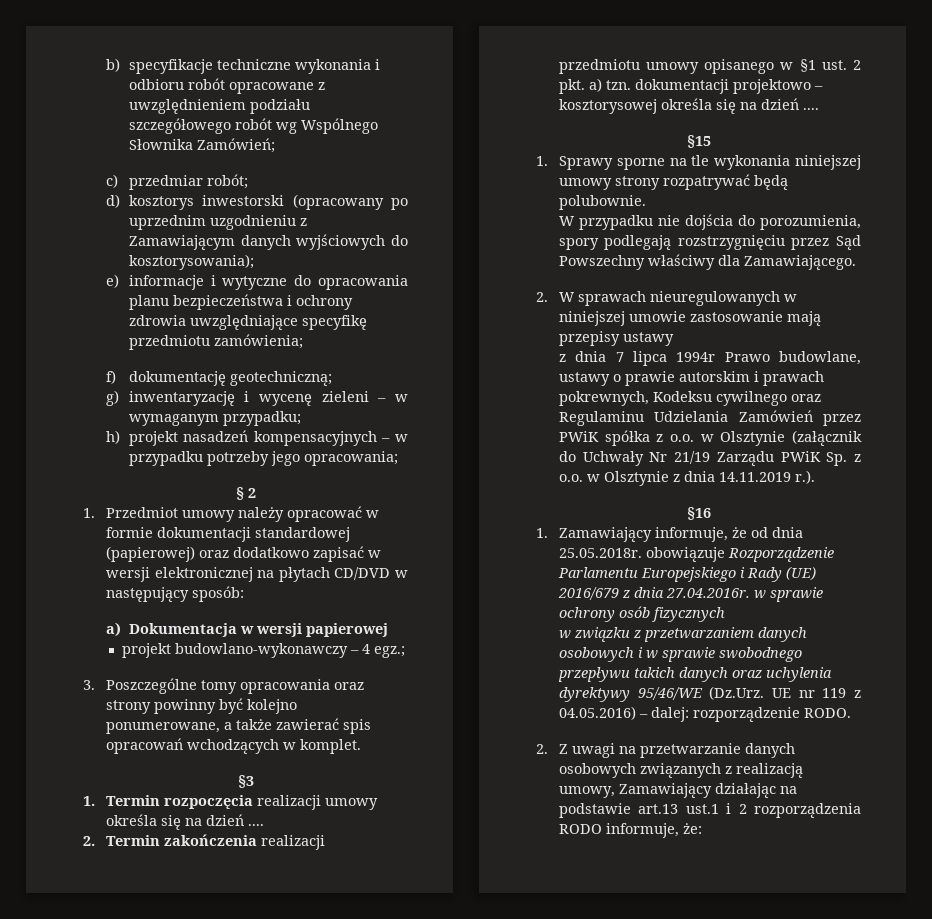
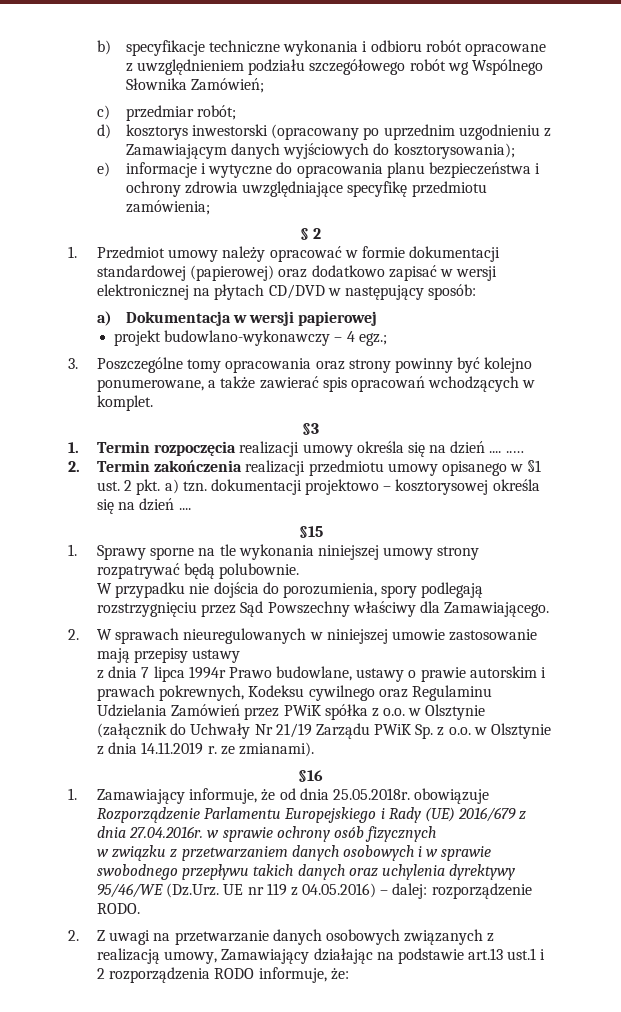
- f) dokumentację geotechniczną;
- g) inwentaryzację i wycenę zieleni – w wymaganym przypadku;
- h) projekt nasadzeń kompensacyjnych – w przypadku potrzeby jego opracowania;
- 1. Termin rozpoczęcia realizacji umowy określa się na dzień ....
+ 1. Termin rozpoczęcia realizacji umowy określa się na dzień .... ..…
- z dnia 7 lipca 1994r Prawo budowlane, ustawy o prawie autorskim i prawach pokrewnych, Kodeksu cywilnego oraz Regulaminu Udzielania Zamówień przez PWiK spółka z o.o. w Olsztynie (załącznik do Uchwały Nr 21/19 Zarządu PWiK Sp. z o.o. w Olsztynie z dnia 14.11.2019 r.).
+ z dnia 7 lipca 1994r Prawo budowlane, ustawy o prawie autorskim i prawach pokrewnych, Kodeksu cywilnego oraz Regulaminu Udzielania Zamówień przez PWiK spółka z o.o. w Olsztynie (załącznik do Uchwały Nr 21/19 Zarządu PWiK Sp. z o.o. w Olsztynie z dnia 14.11.2019 r. ze zmianami).

